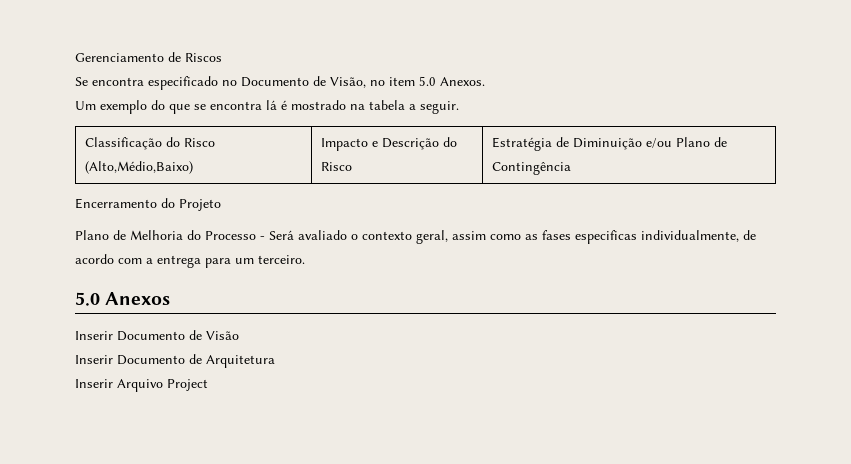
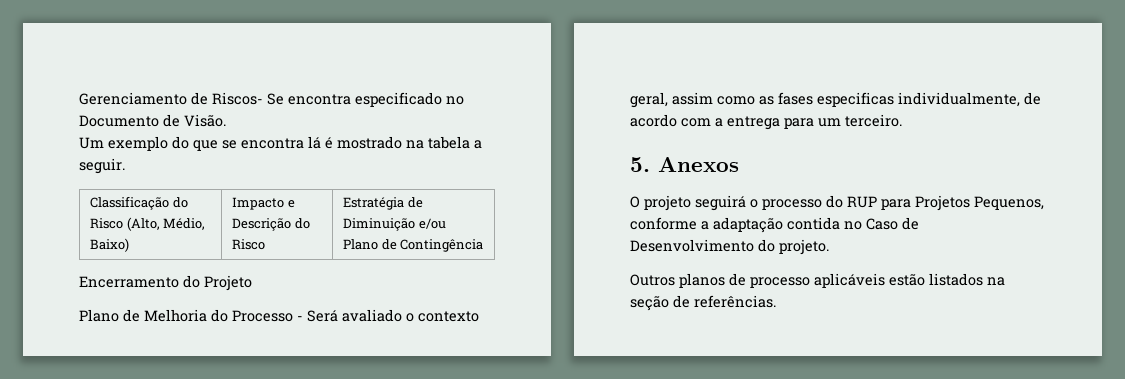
- Gerenciamento de Riscos
- Se encontra especificado no Documento de Visão, no item 5.0 Anexos.
+ Gerenciamento de Riscos- Se encontra especificado no Documento de Visão.
- Classificação do Risco (Alto,Médio,Baixo) | Impacto e Descrição do Risco | Estratégia de Diminuição e/ou Plano de Contingência
+ Classificação do Risco (Alto, Médio, Baixo) | Impacto e Descrição do Risco | Estratégia de Diminuição e/ou Plano de Contingência
- 5.0 Anexos
+ 5. Anexos
- Inserir Documento de Visão
- Inserir Documento de Arquitetura
- Inserir Arquivo Project
+ O projeto seguirá o processo do RUP para Projetos Pequenos, conforme a adaptação contida no Caso de Desenvolvimento do projeto.
+ Outros planos de processo aplicáveis estão listados na seção de referências.

